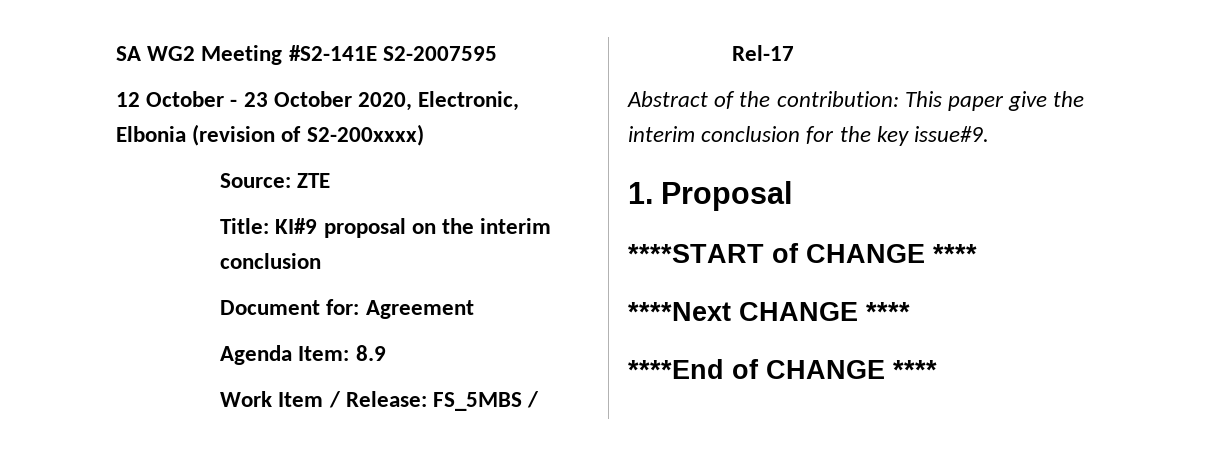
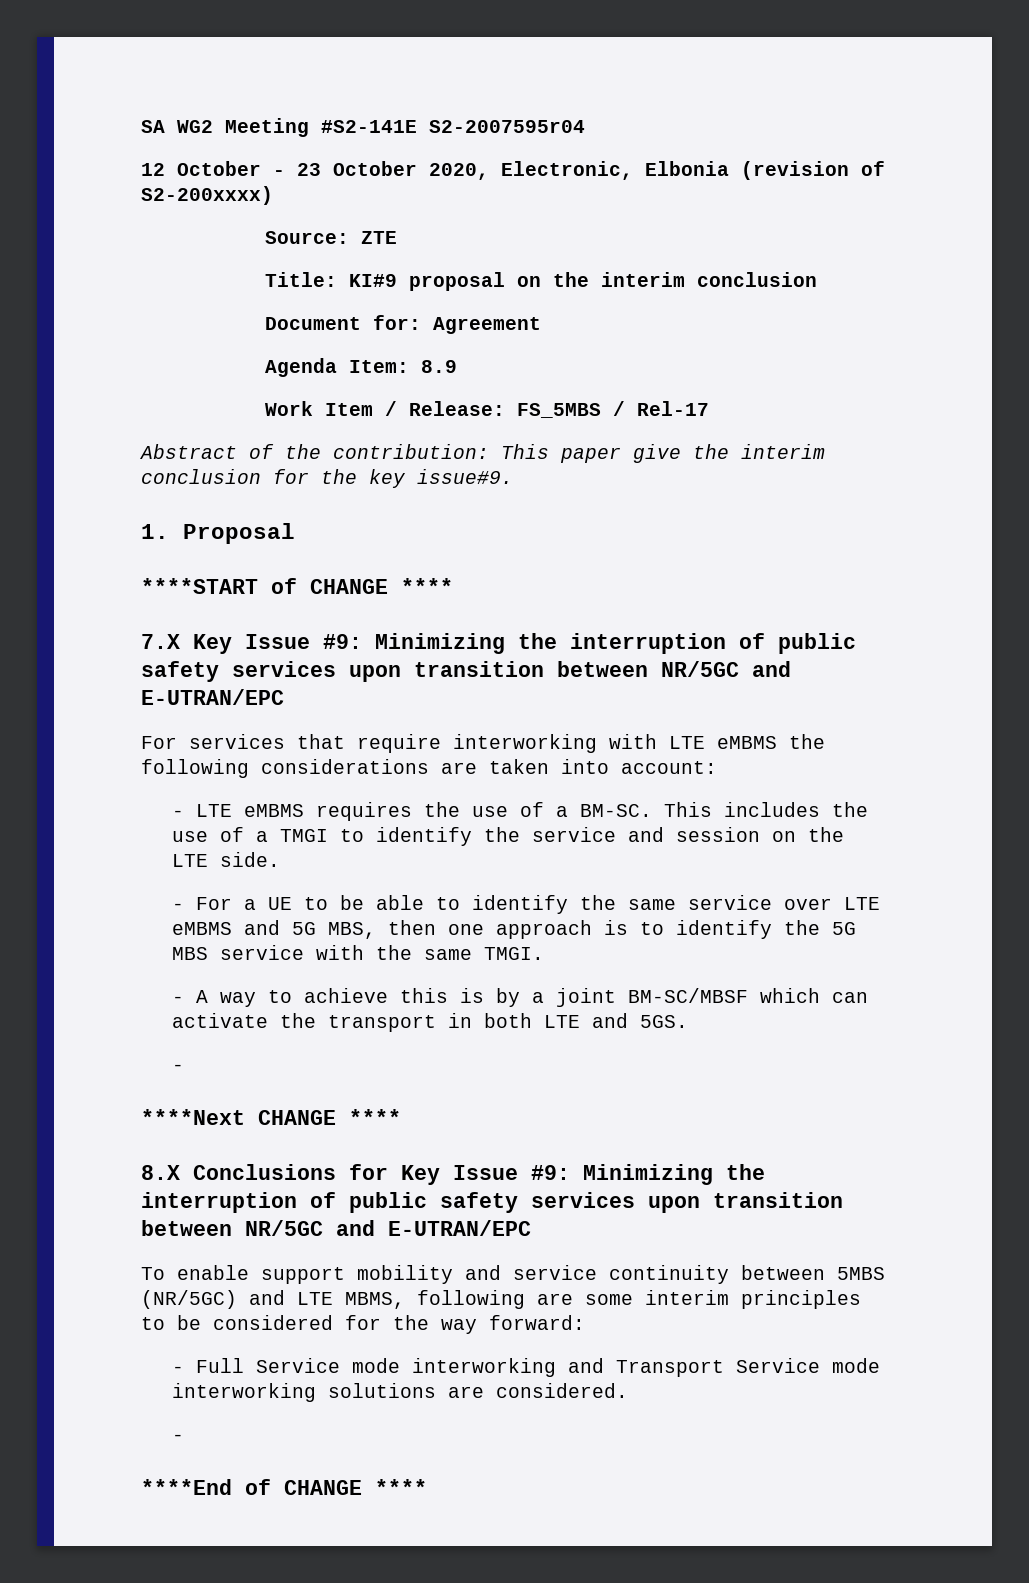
- SA WG2 Meeting #S2-141E S2-2007595
+ SA WG2 Meeting #S2-141E S2-2007595r04
+ 7.X Key Issue #9: Minimizing the interruption of public safety services upon transition between NR/5GC and E-UTRAN/EPC
+ For services that require interworking with LTE eMBMS the following considerations are taken into account:
+ - LTE eMBMS requires the use of a BM-SC. This includes the use of a TMGI to identify the service and session on the LTE side.
+ - For a UE to be able to identify the same service over LTE eMBMS and 5G MBS, then one approach is to identify the 5G MBS service with the same TMGI.
+ - A way to achieve this is by a joint BM-SC/MBSF which can activate the transport in both LTE and 5GS.
+ -
  ****Next CHANGE ****
+ 8.X Conclusions for Key Issue #9: Minimizing the interruption of public safety services upon transition between NR/5GC and E-UTRAN/EPC
+ To enable support mobility and service continuity between 5MBS (NR/5GC) and LTE MBMS, following are some interim principles to be considered for the way forward:
+ - Full Service mode interworking and Transport Service mode interworking solutions are considered.
+ -

